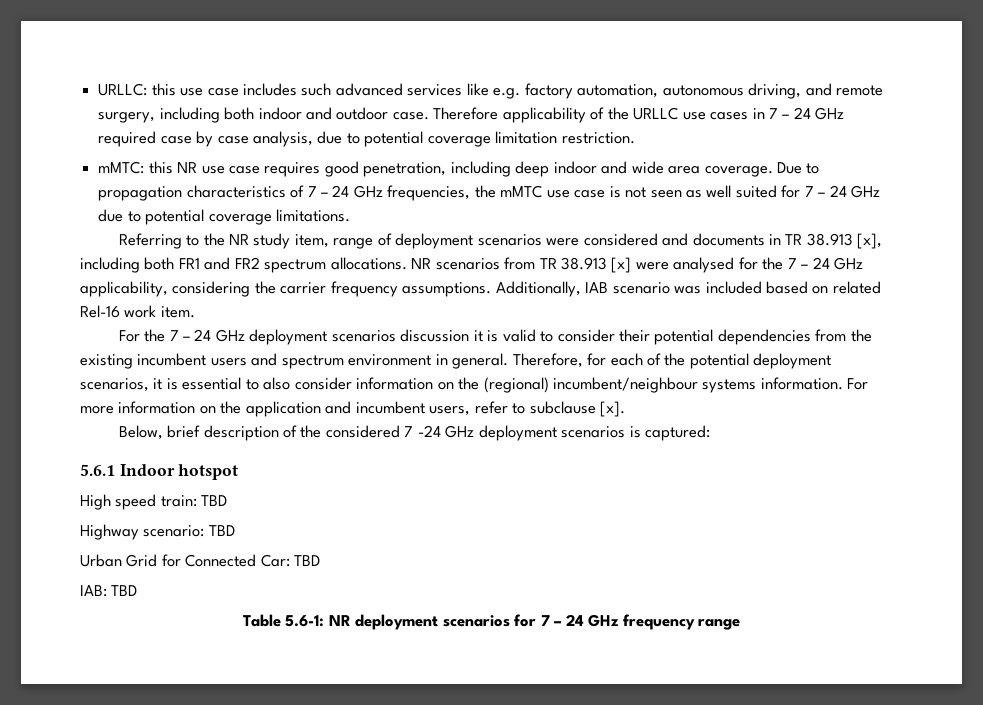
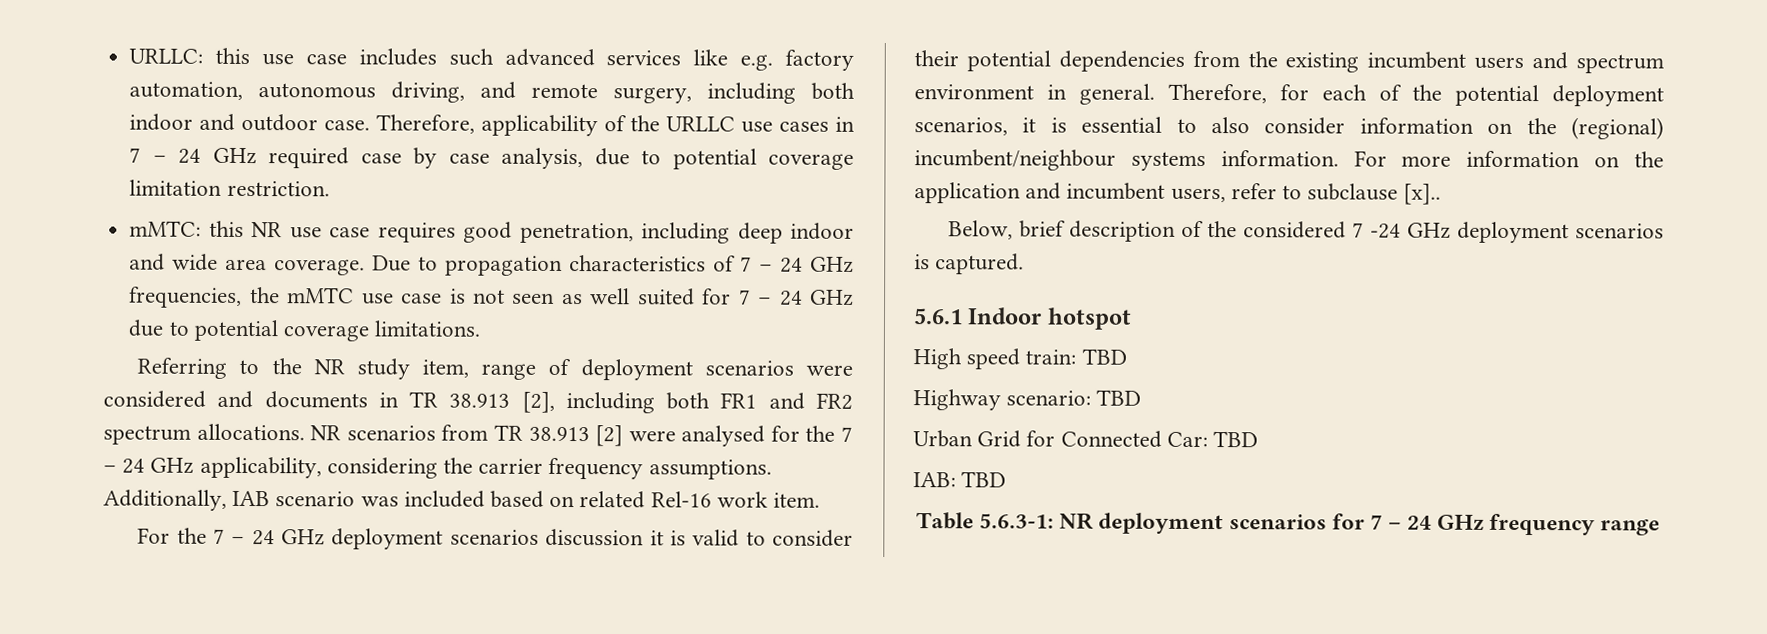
- Therefore applicability of the URLLC use cases in 7 – 24 GHz required case by case analysis, due to potential coverage limitation restriction.
+ Therefore, applicability of the URLLC use cases in 7 – 24 GHz required case by case analysis, due to potential coverage limitation restriction.
- Referring to the NR study item, range of deployment scenarios were considered and documents in TR 38.913 [x], including both FR1 and FR2 spectrum allocations.
+ Referring to the NR study item, range of deployment scenarios were considered and documents in TR 38.913 [2], including both FR1 and FR2 spectrum allocations.
- NR scenarios from TR 38.913 [x] were analysed for the 7 – 24 GHz applicability, considering the carrier frequency assumptions.
+ NR scenarios from TR 38.913 [2] were analysed for the 7 – 24 GHz applicability, considering the carrier frequency assumptions.
- For more information on the application and incumbent users, refer to subclause [x].
+ For more information on the application and incumbent users, refer to subclause [x]..
- Below, brief description of the considered 7 -24 GHz deployment scenarios is captured:
+ Below, brief description of the considered 7 -24 GHz deployment scenarios is captured.
- Table 5.6-1: NR deployment scenarios for 7 – 24 GHz frequency range
+ Table 5.6.3-1: NR deployment scenarios for 7 – 24 GHz frequency range

